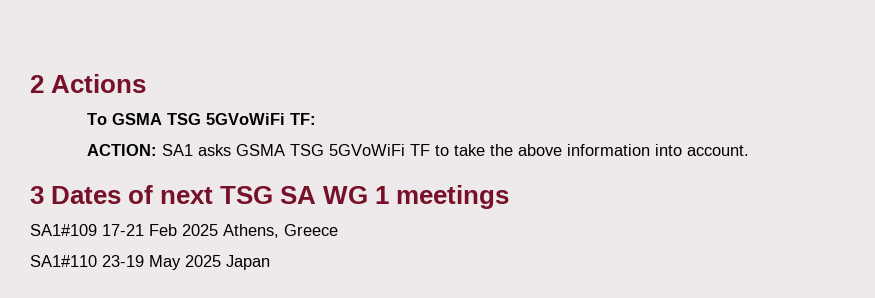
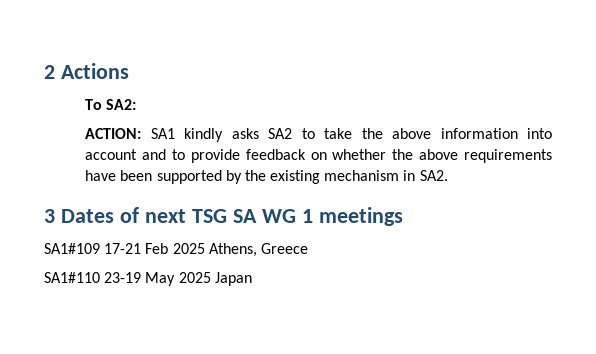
- To GSMA TSG 5GVoWiFi TF:
- ACTION: SA1 asks GSMA TSG 5GVoWiFi TF to take the above information into account.
+ To SA2:
+ ACTION: SA1 kindly asks SA2 to take the above information into account and to provide feedback on whether the above requirements have been supported by the existing mechanism in SA2.

